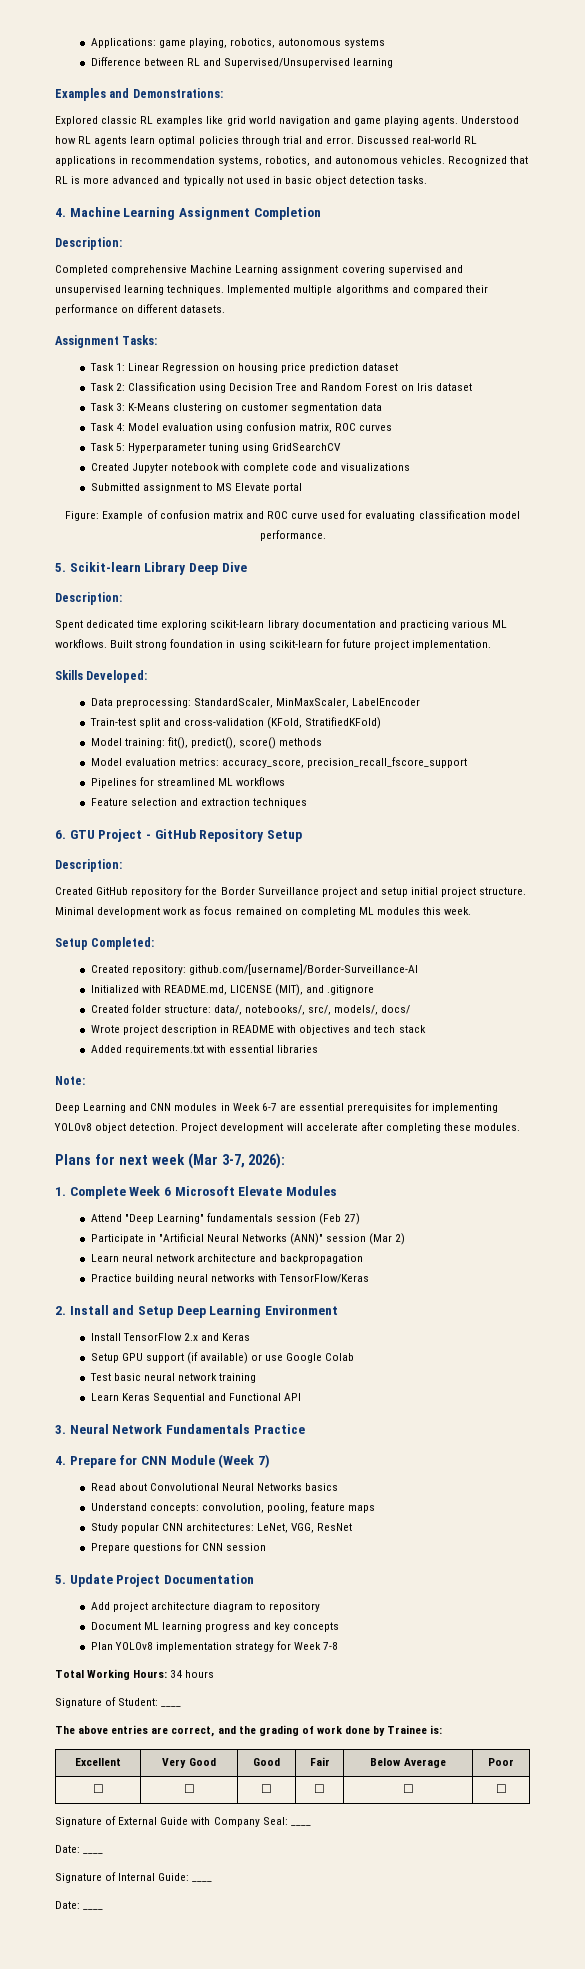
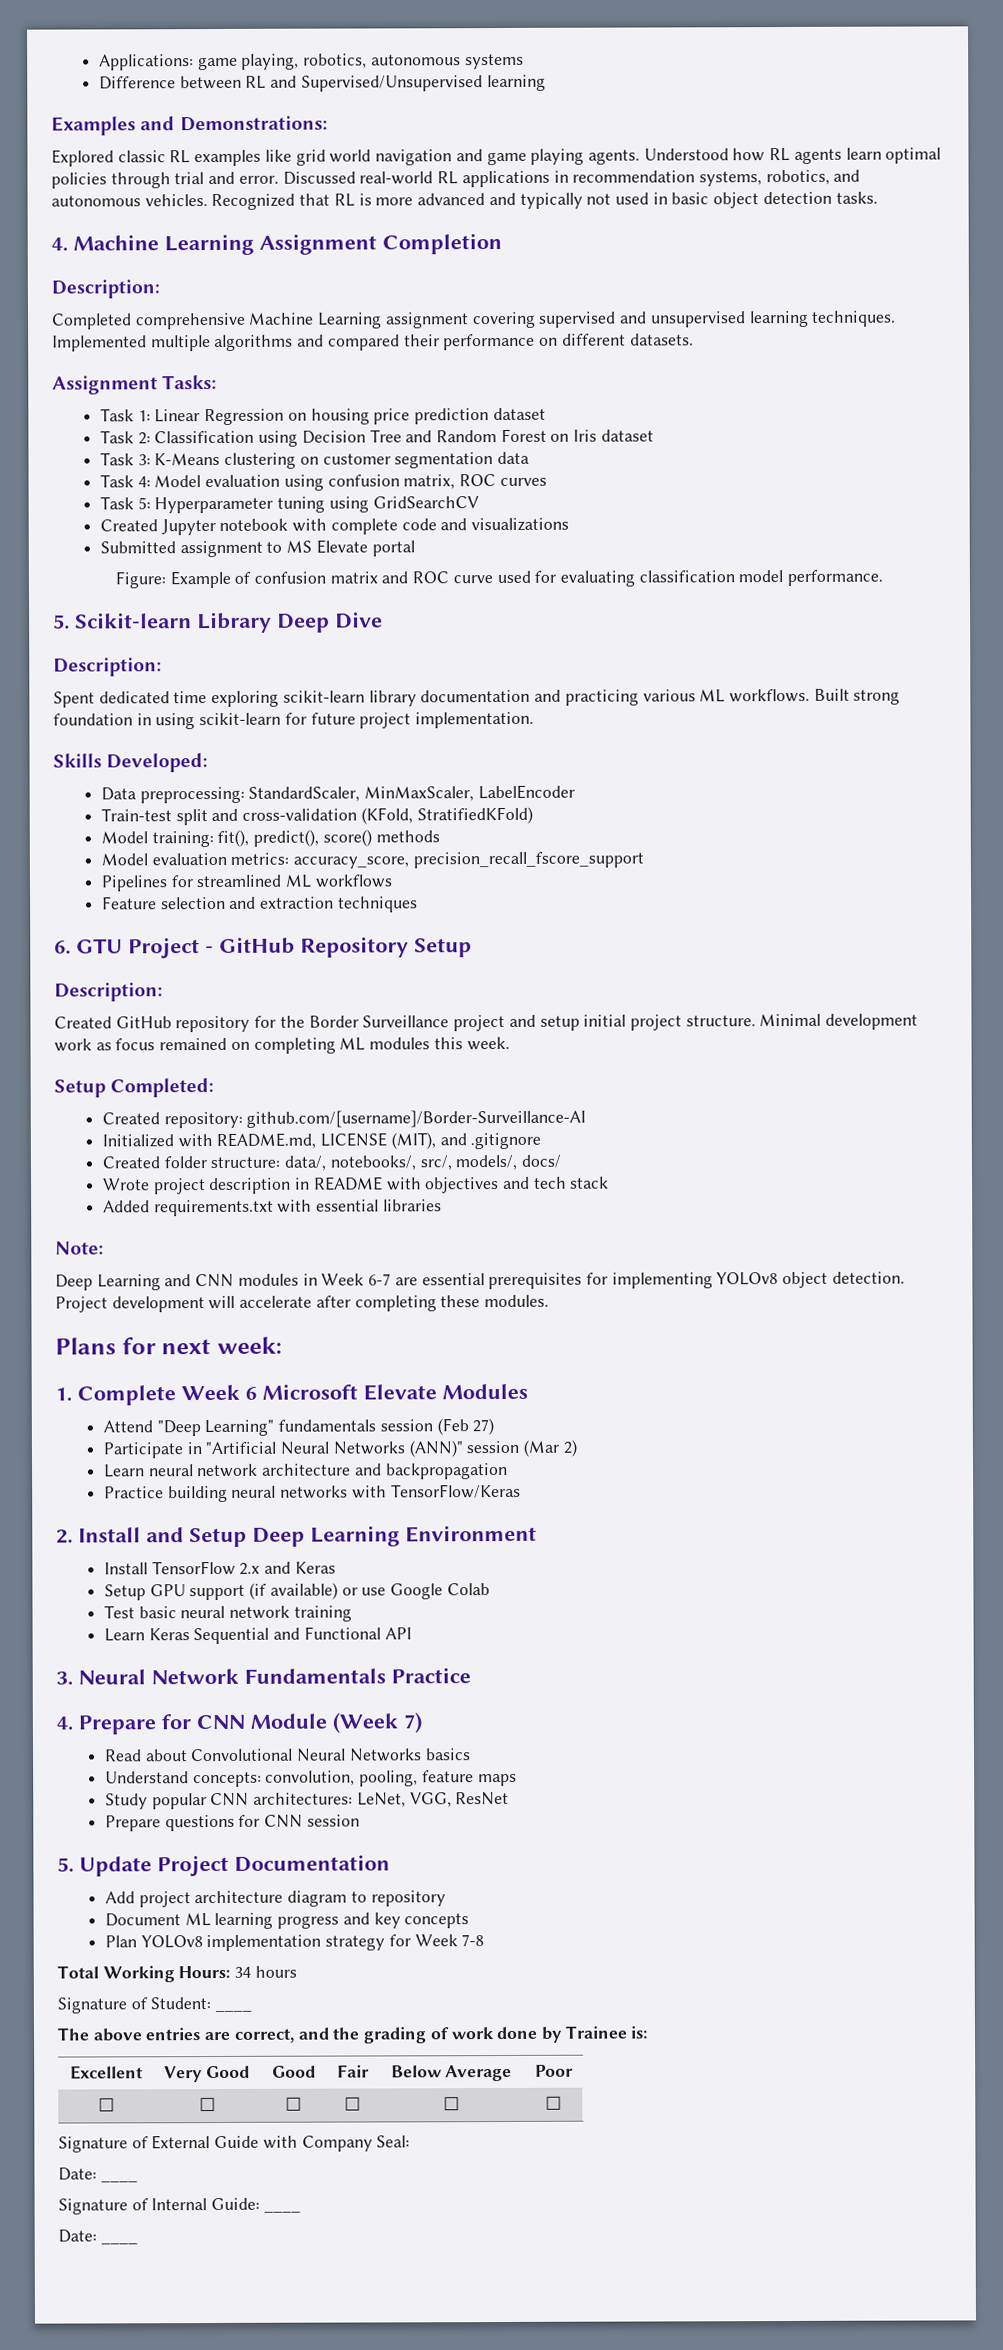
- Plans for next week (Mar 3-7, 2026):
+ Plans for next week:
- Signature of External Guide with Company Seal: ____
+ Signature of External Guide with Company Seal:

